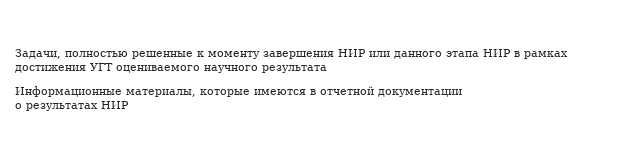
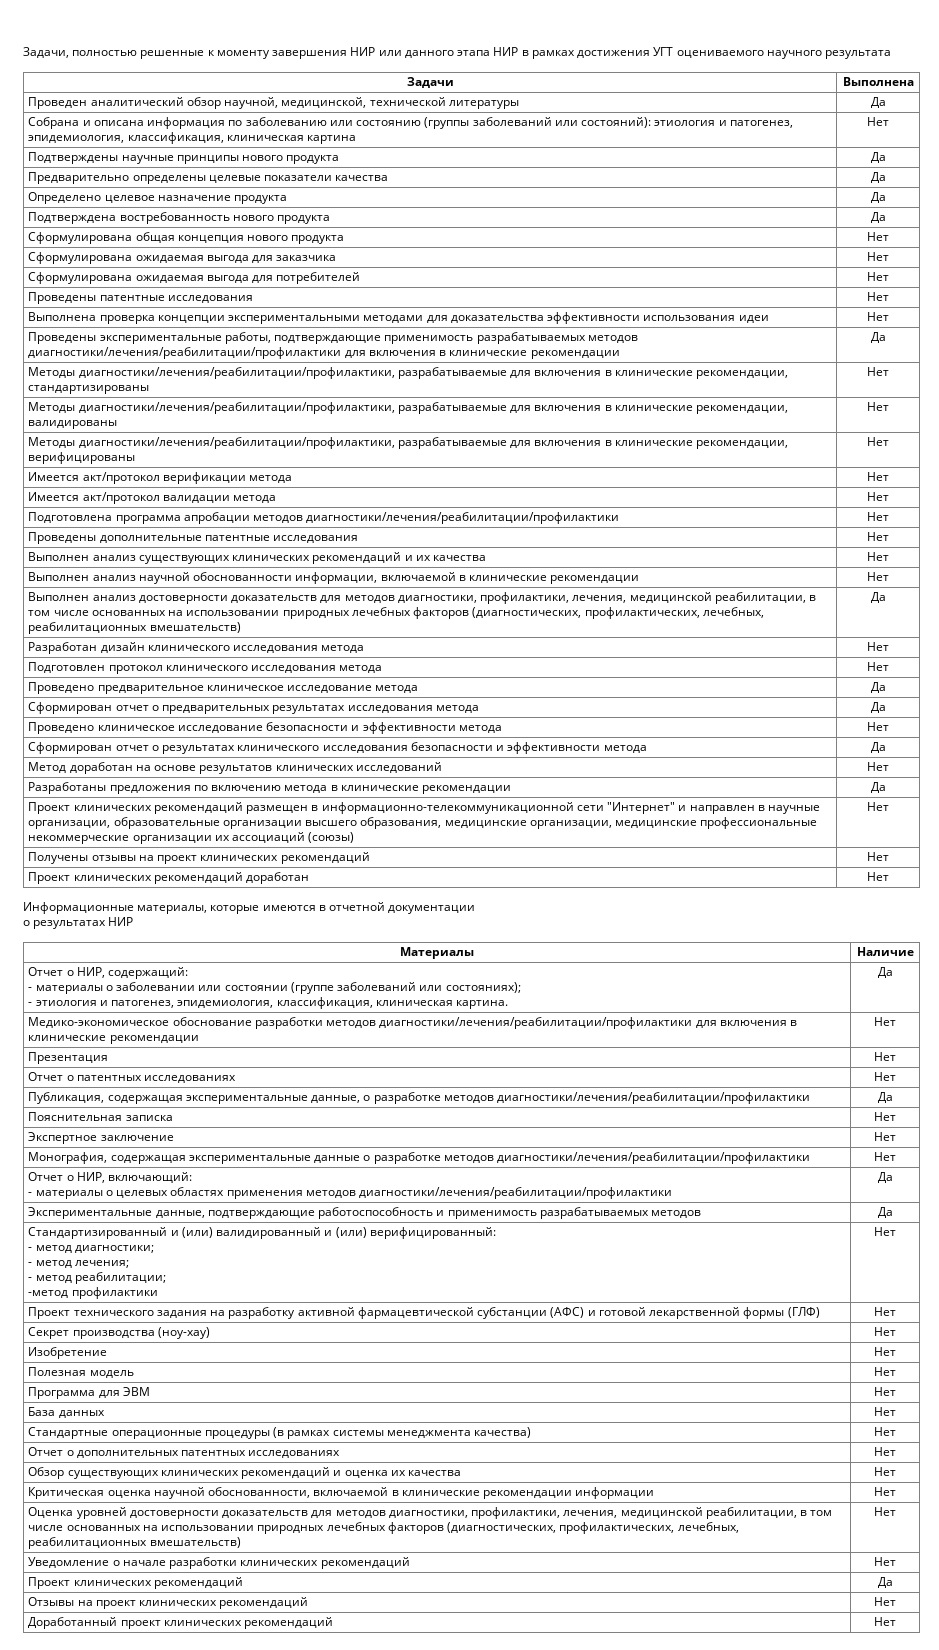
+ Задачи | Выполнена
+ Проведен аналитический обзор научной, медицинской, технической литературы | Да
+ Собрана и описана информация по заболеванию или состоянию (группы заболеваний или состояний): этиология и патогенез, эпидемиология, классификация, клиническая картина | Нет
+ Подтверждены научные принципы нового продукта | Да
+ Предварительно определены целевые показатели качества | Да
+ Определено целевое назначение продукта | Да
+ Подтверждена востребованность нового продукта | Да
+ Сформулирована общая концепция нового продукта | Нет
+ Сформулирована ожидаемая выгода для заказчика | Нет
+ Сформулирована ожидаемая выгода для потребителей | Нет
+ Проведены патентные исследования | Нет
+ Выполнена проверка концепции экспериментальными методами для доказательства эффективности использования идеи | Нет
+ Проведены экспериментальные работы, подтверждающие применимость разрабатываемых методов диагностики/лечения/реабилитации/профилактики для включения в клинические рекомендации | Да
+ Методы диагностики/лечения/реабилитации/профилактики, разрабатываемые для включения в клинические рекомендации, стандартизированы | Нет
+ Методы диагностики/лечения/реабилитации/профилактики, разрабатываемые для включения в клинические рекомендации, валидированы | Нет
+ Методы диагностики/лечения/реабилитации/профилактики, разрабатываемые для включения в клинические рекомендации, верифицированы | Нет
+ Имеется акт/протокол верификации метода | Нет
+ Имеется акт/протокол валидации метода | Нет
+ Подготовлена программа апробации методов диагностики/лечения/реабилитации/профилактики | Нет
+ Проведены дополнительные патентные исследования | Нет
+ Выполнен анализ существующих клинических рекомендаций и их качества | Нет
+ Выполнен анализ научной обоснованности информации, включаемой в клинические рекомендации | Нет
+ Выполнен анализ достоверности доказательств для методов диагностики, профилактики, лечения, медицинской реабилитации, в том числе основанных на использовании природных лечебных факторов (диагностических, профилактических, лечебных, реабилитационных вмешательств) | Да
+ Разработан дизайн клинического исследования метода | Нет
+ Подготовлен протокол клинического исследования метода | Нет
+ Проведено предварительное клиническое исследование метода | Да
+ Сформирован отчет о предварительных результатах исследования метода | Да
+ Проведено клиническое исследование безопасности и эффективности метода | Нет
+ Сформирован отчет о результатах клинического исследования безопасности и эффективности метода | Да
+ Метод доработан на основе результатов клинических исследований | Нет
+ Разработаны предложения по включению метода в клинические рекомендации | Да
+ Проект клинических рекомендаций размещен в информационно-телекоммуникационной сети "Интернет" и направлен в научные организации, образовательные организации высшего образования, медицинские организации, медицинские профессиональные некоммерческие организации их ассоциаций (союзы) | Нет
+ Получены отзывы на проект клинических рекомендаций | Нет
+ Проект клинических рекомендаций доработан | Нет
+ Материалы | Наличие
+ Отчет о НИР, содержащий:
+ - материалы о заболевании или состоянии (группе заболеваний или состояниях);
+ - этиология и патогенез, эпидемиология, классификация, клиническая картина. | Да
+ Медико-экономическое обоснование разработки методов диагностики/лечения/реабилитации/профилактики для включения в клинические рекомендации | Нет
+ Презентация | Нет
+ Отчет о патентных исследованиях | Нет
+ Публикация, содержащая экспериментальные данные, о разработке методов диагностики/лечения/реабилитации/профилактики | Да
+ Пояснительная записка | Нет
+ Экспертное заключение | Нет
+ Монография, содержащая экспериментальные данные о разработке методов диагностики/лечения/реабилитации/профилактики | Нет
+ Отчет о НИР, включающий:
+ - материалы о целевых областях применения методов диагностики/лечения/реабилитации/профилактики | Да
+ Экспериментальные данные, подтверждающие работоспособность и применимость разрабатываемых методов | Да
+ Стандартизированный и (или) валидированный и (или) верифицированный:
+ - метод диагностики;
+ - метод лечения;
+ - метод реабилитации;
+ -метод профилактики | Нет
+ Проект технического задания на разработку активной фармацевтической субстанции (АФС) и готовой лекарственной формы (ГЛФ) | Нет
+ Секрет производства (ноу-хау) | Нет
+ Изобретение | Нет
+ Полезная модель | Нет
+ Программа для ЭВМ | Нет
+ База данных | Нет
+ Стандартные операционные процедуры (в рамках системы менеджмента качества) | Нет
+ Отчет о дополнительных патентных исследованиях | Нет
+ Обзор существующих клинических рекомендаций и оценка их качества | Нет
+ Критическая оценка научной обоснованности, включаемой в клинические рекомендации информации | Нет
+ Оценка уровней достоверности доказательств для методов диагностики, профилактики, лечения, медицинской реабилитации, в том числе основанных на использовании природных лечебных факторов (диагностических, профилактических, лечебных, реабилитационных вмешательств) | Нет
+ Уведомление о начале разработки клинических рекомендаций | Нет
+ Проект клинических рекомендаций | Да
+ Отзывы на проект клинических рекомендаций | Нет
+ Доработанный проект клинических рекомендаций | Нет

